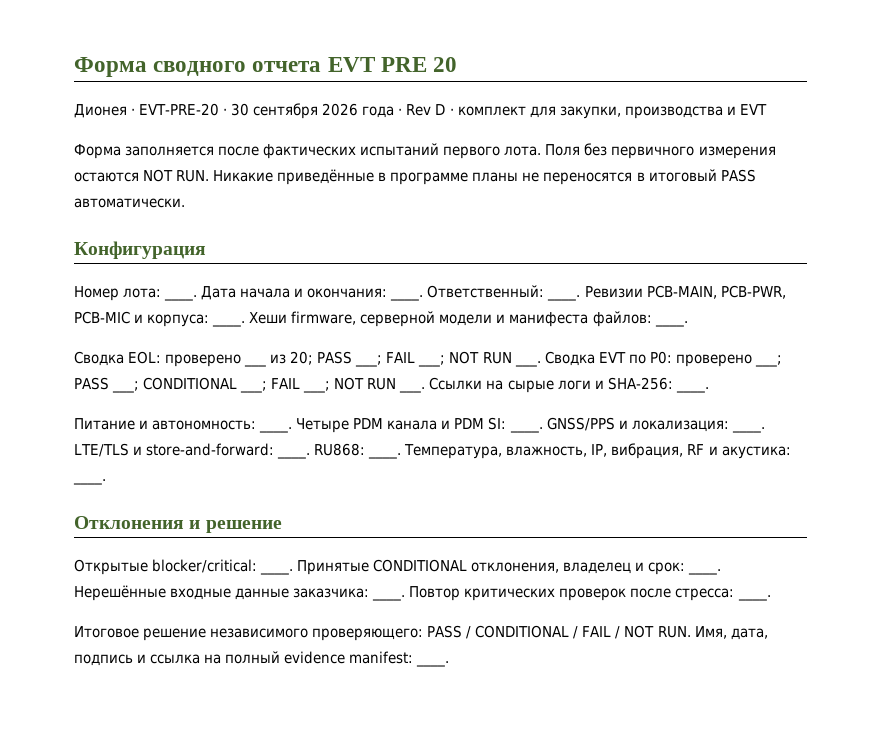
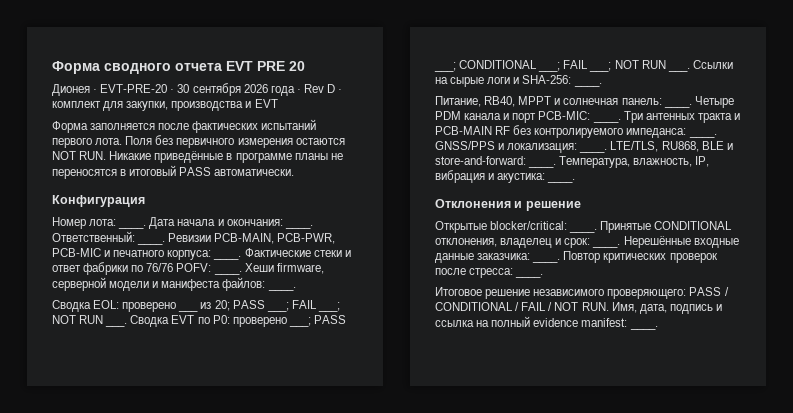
- Ревизии PCB-MAIN, PCB-PWR, PCB-MIC и корпуса: ____.
+ Ревизии PCB-MAIN, PCB-PWR, PCB-MIC и печатного корпуса: ____.
+ Фактические стеки и ответ фабрики по 76/76 POFV: ____.
- Питание и автономность: ____.
+ Питание, RB40, MPPT и солнечная панель: ____.
- Четыре PDM канала и PDM SI: ____.
+ Четыре PDM канала и порт PCB-MIC: ____. Три антенных тракта и PCB-MAIN RF без контролируемого импеданса: ____.
- LTE/TLS и store-and-forward: ____.
+ LTE/TLS, RU868, BLE и store-and-forward: ____.
- RU868: ____.
- Температура, влажность, IP, вибрация, RF и акустика: ____.
+ Температура, влажность, IP, вибрация и акустика: ____.

